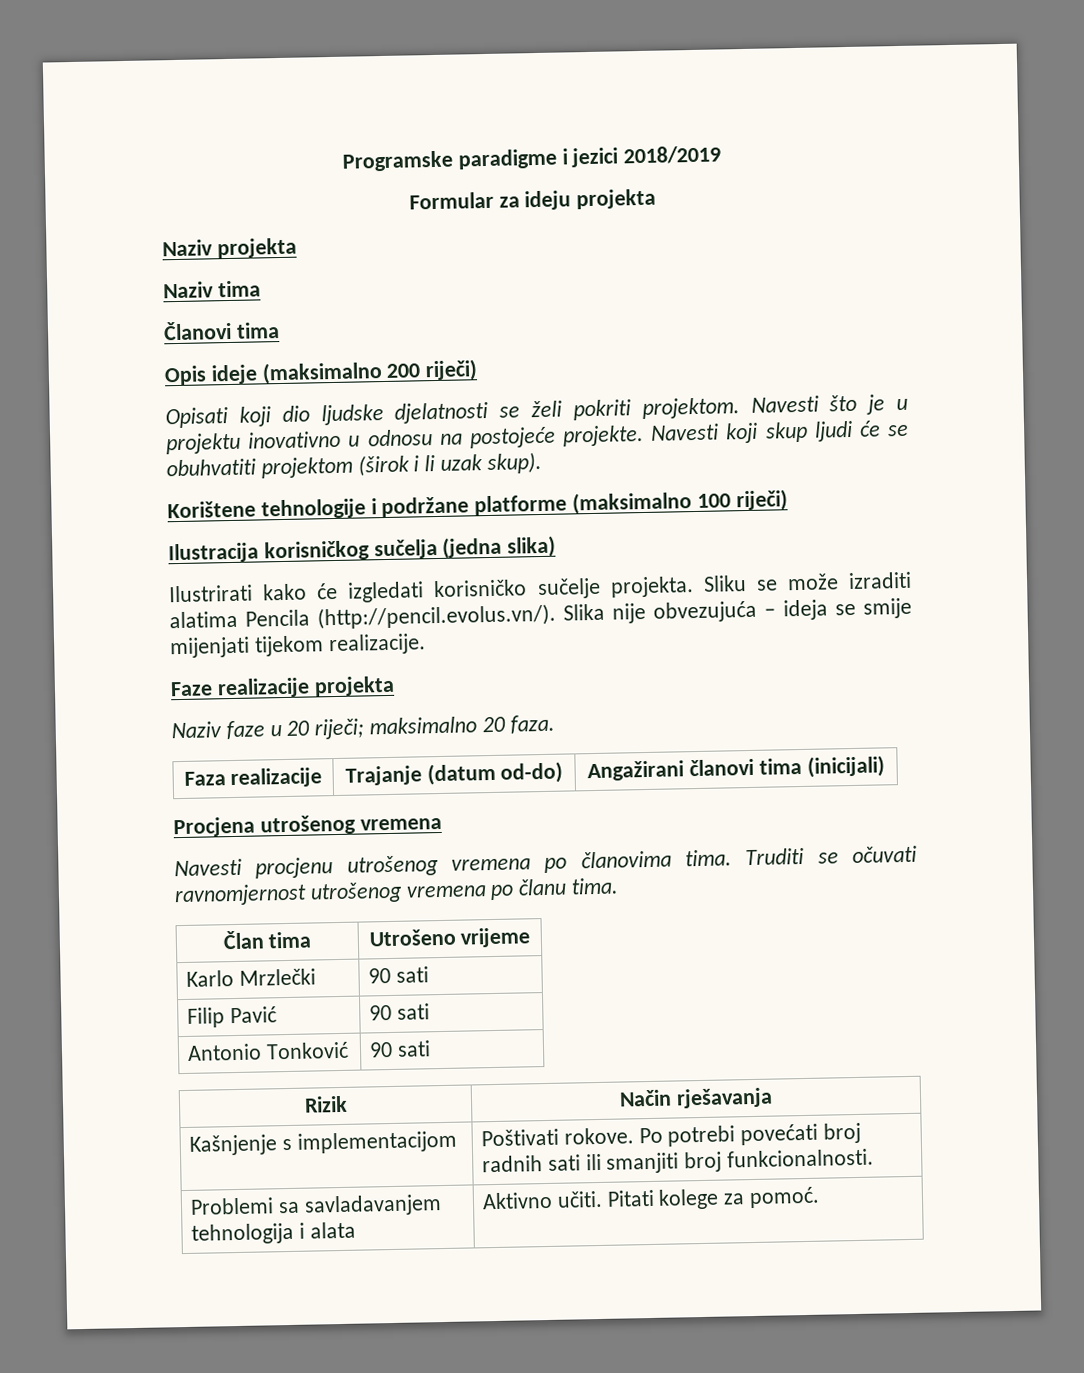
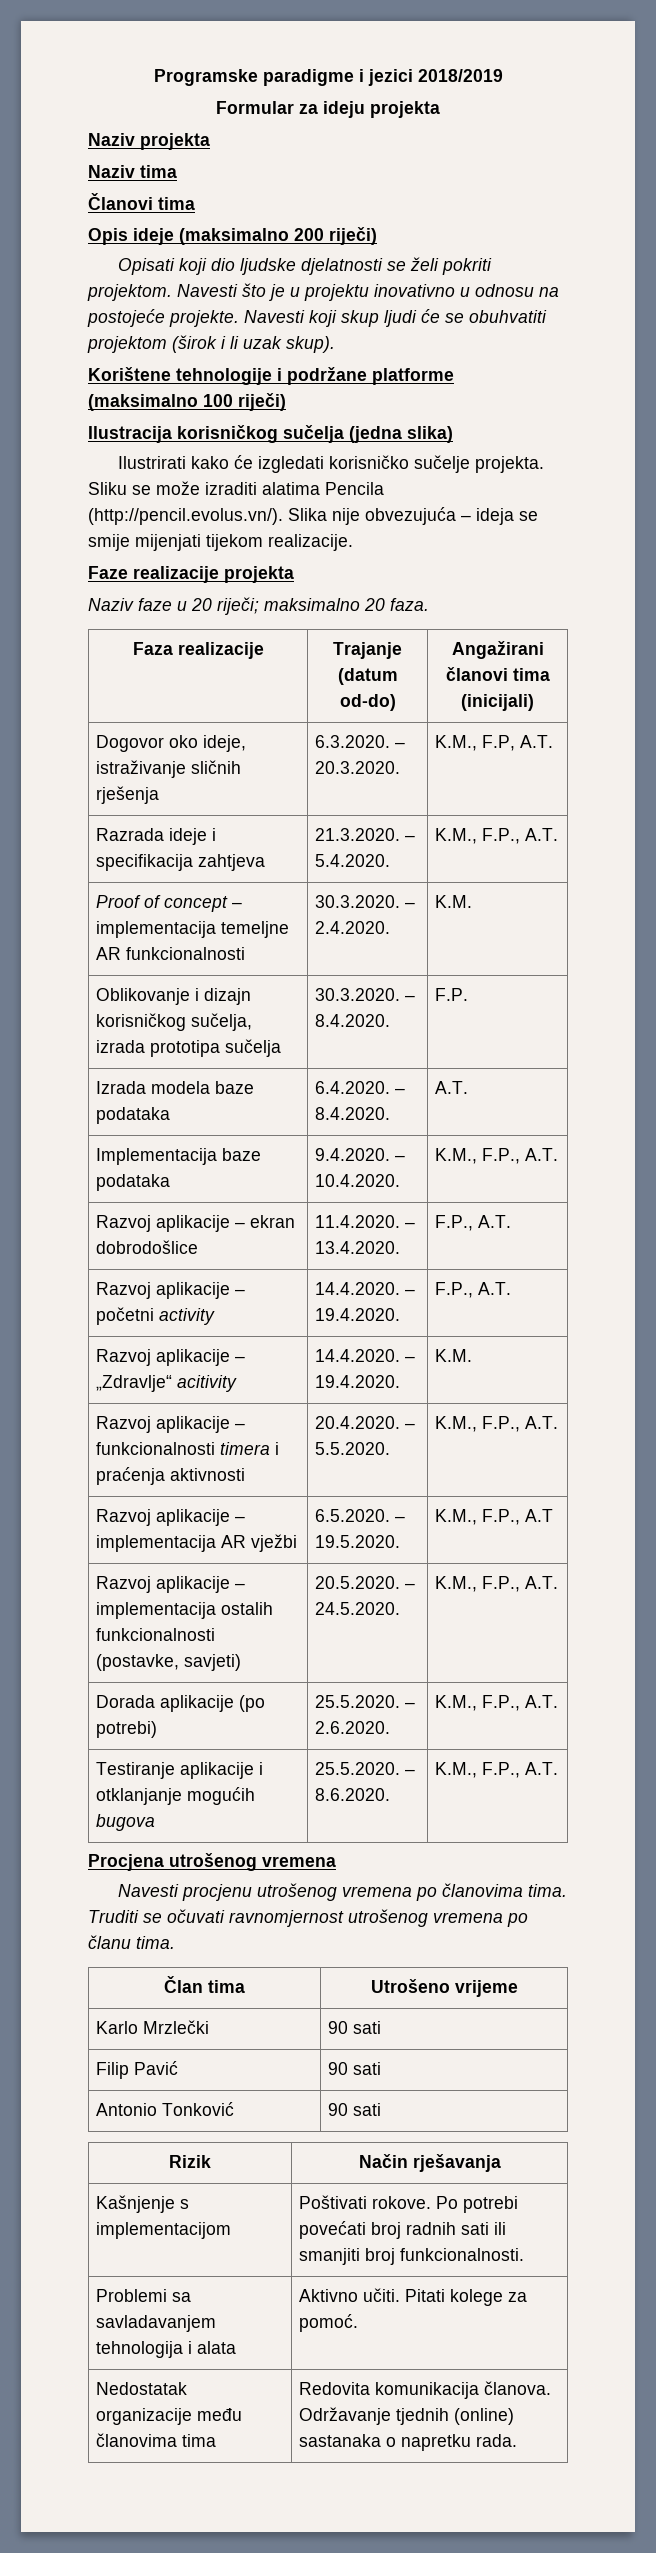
+ Dogovor oko ideje, istraživanje sličnih rješenja | 6.3.2020. – 20.3.2020. | K.M., F.P, A.T.
+ Razrada ideje i specifikacija zahtjeva | 21.3.2020. – 5.4.2020. | K.M., F.P., A.T.
+ Proof of concept – implementacija temeljne AR funkcionalnosti | 30.3.2020. – 2.4.2020. | K.M.
+ Oblikovanje i dizajn korisničkog sučelja, izrada prototipa sučelja | 30.3.2020. – 8.4.2020. | F.P.
+ Izrada modela baze podataka | 6.4.2020. – 8.4.2020. | A.T.
+ Implementacija baze podataka | 9.4.2020. – 10.4.2020. | K.M., F.P., A.T.
+ Razvoj aplikacije – ekran dobrodošlice | 11.4.2020. – 13.4.2020. | F.P., A.T.
+ Razvoj aplikacije – početni activity | 14.4.2020. – 19.4.2020. | F.P., A.T.
+ Razvoj aplikacije – „Zdravlje“ acitivity | 14.4.2020. – 19.4.2020. | K.M.
+ Razvoj aplikacije – funkcionalnosti timera i praćenja aktivnosti | 20.4.2020. – 5.5.2020. | K.M., F.P., A.T.
+ Razvoj aplikacije – implementacija AR vježbi | 6.5.2020. – 19.5.2020. | K.M., F.P., A.T
+ Razvoj aplikacije – implementacija ostalih funkcionalnosti (postavke, savjeti) | 20.5.2020. – 24.5.2020. | K.M., F.P., A.T.
+ Dorada aplikacije (po potrebi) | 25.5.2020. – 2.6.2020. | K.M., F.P., A.T.
+ Testiranje aplikacije i otklanjanje mogućih bugova | 25.5.2020. – 8.6.2020. | K.M., F.P., A.T.
+ Nedostatak organizacije među članovima tima | Redovita komunikacija članova. Održavanje tjednih (online) sastanaka o napretku rada.

